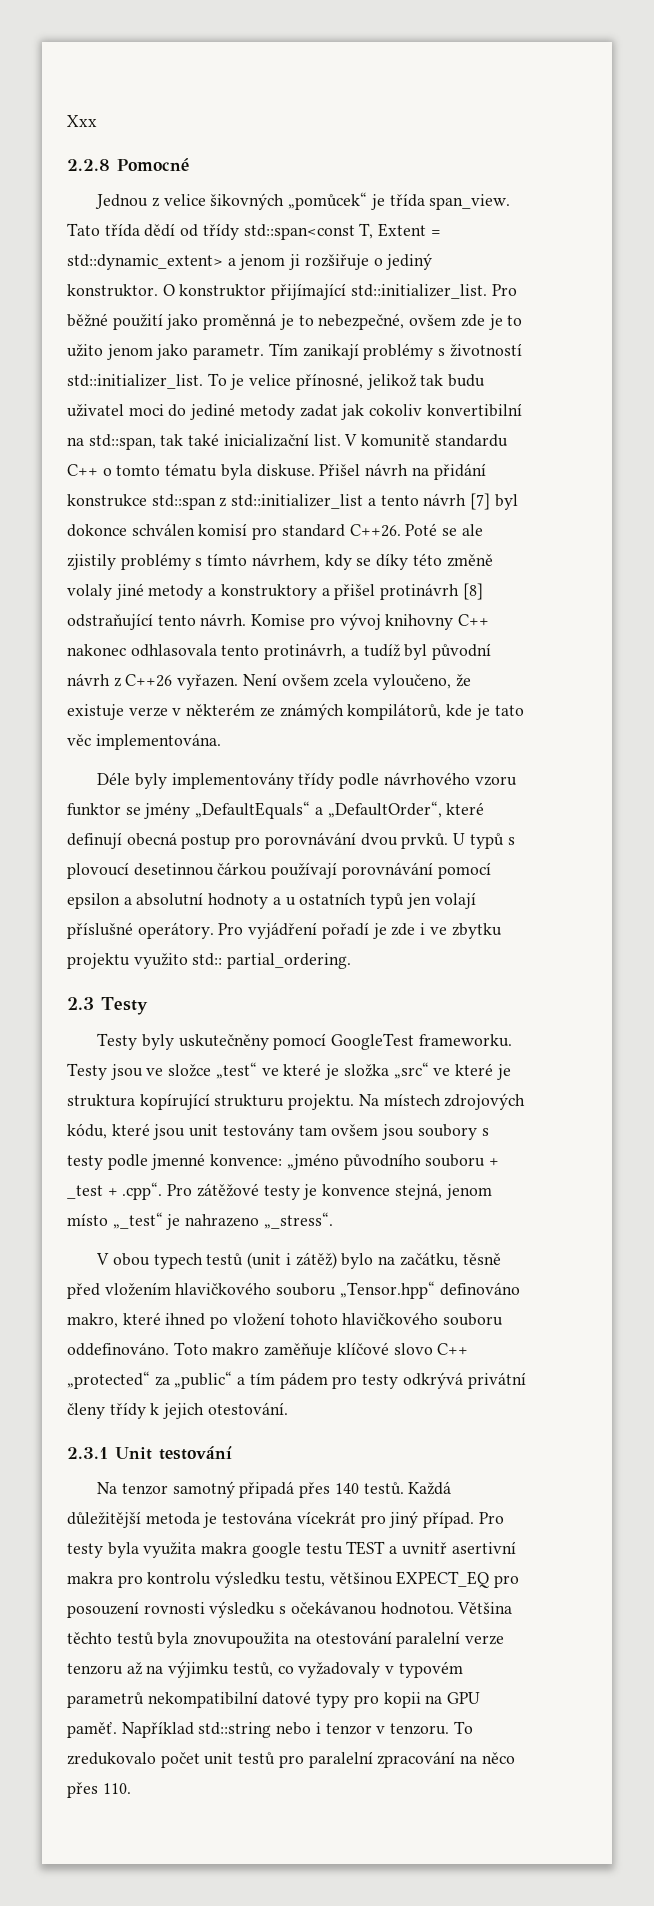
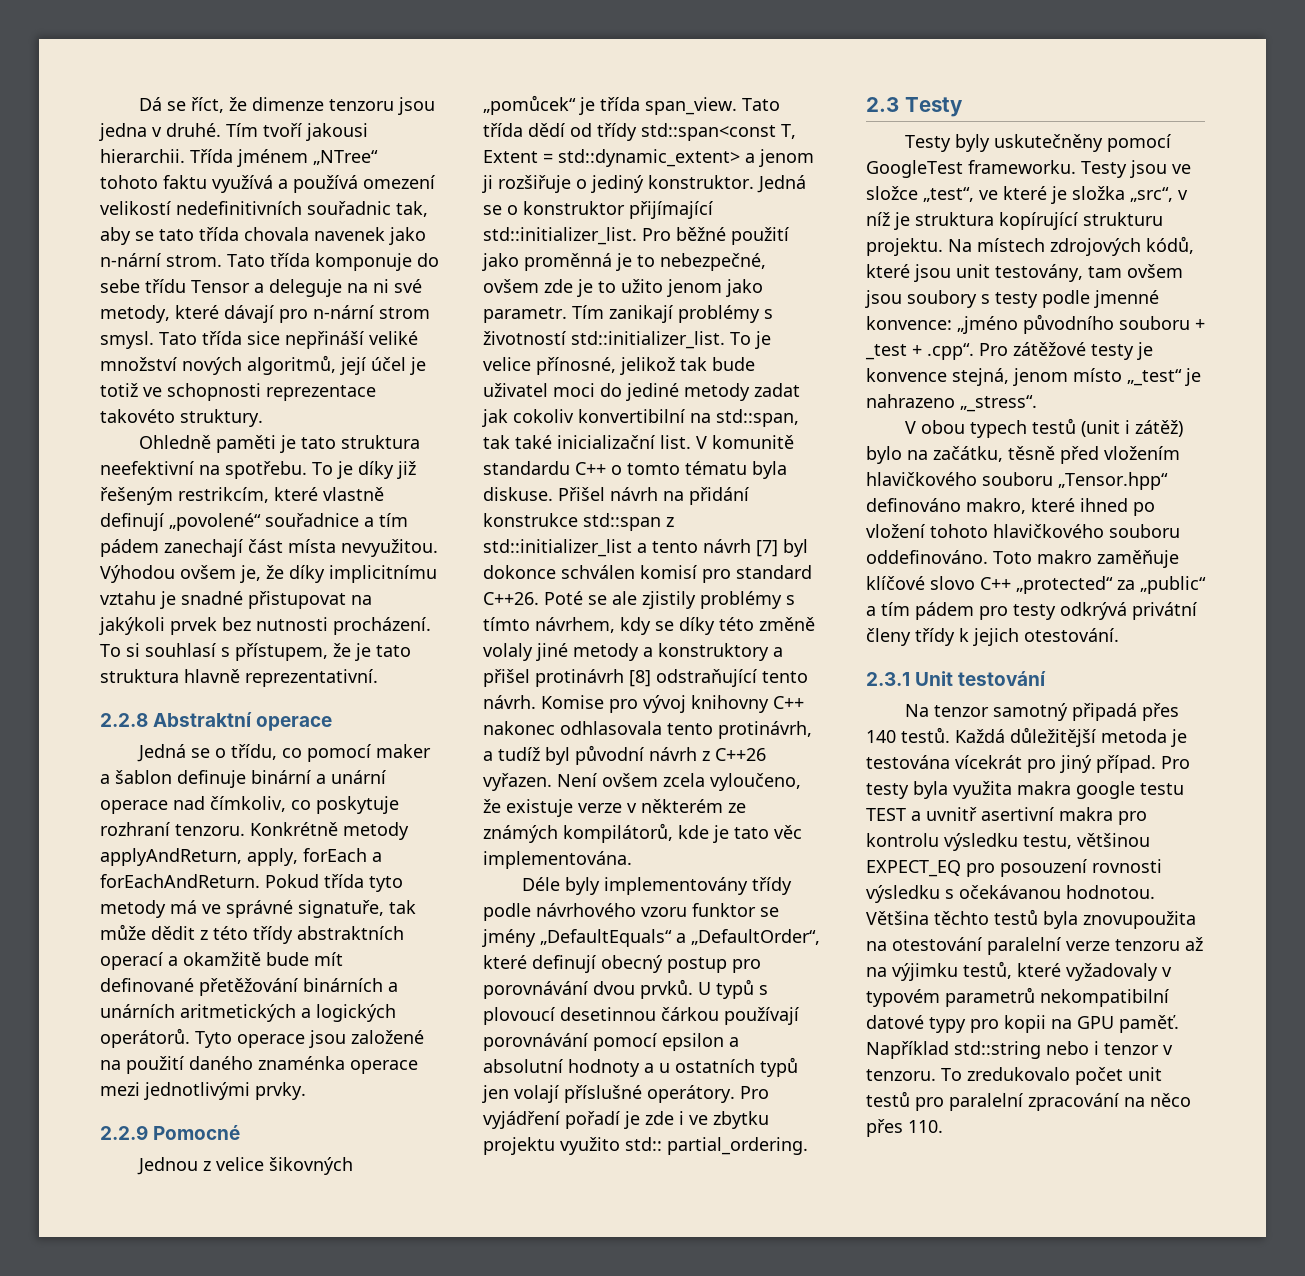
- Xxx
- 2.2.8 Pomocné
+ Dá se říct, že dimenze tenzoru jsou jedna v druhé. Tím tvoří jakousi hierarchii. Třída jménem „NTree“ tohoto faktu využívá a používá omezení velikostí nedefinitivních souřadnic tak, aby se tato třída chovala navenek jako n-nární strom. Tato třída komponuje do sebe třídu Tensor a deleguje na ni své metody, které dávají pro n-nární strom smysl. Tato třída sice nepřináší veliké množství nových algoritmů, její účel je totiž ve schopnosti reprezentace takovéto struktury.
+ Ohledně paměti je tato struktura neefektivní na spotřebu. To je díky již řešeným restrikcím, které vlastně definují „povolené“ souřadnice a tím pádem zanechají část místa nevyužitou. Výhodou ovšem je, že díky implicitnímu vztahu je snadné přistupovat na jakýkoli prvek bez nutnosti procházení. To si souhlasí s přístupem, že je tato struktura hlavně reprezentativní.
+ 2.2.8 Abstraktní operace
+ Jedná se o třídu, co pomocí maker a šablon definuje binární a unární operace nad čímkoliv, co poskytuje rozhraní tenzoru. Konkrétně metody applyAndReturn, apply, forEach a forEachAndReturn. Pokud třída tyto metody má ve správné signatuře, tak může dědit z této třídy abstraktních operací a okamžitě bude mít definované přetěžování binárních a unárních aritmetických a logických operátorů. Tyto operace jsou založené na použití daného znaménka operace mezi jednotlivými prvky.
+ 2.2.9 Pomocné
- O konstruktor přijímající std::initializer_list.
+ Jedná se o konstruktor přijímající std::initializer_list.
- To je velice přínosné, jelikož tak budu uživatel moci do jediné metody zadat jak cokoliv konvertibilní na std::span, tak také inicializační list.
+ To je velice přínosné, jelikož tak bude uživatel moci do jediné metody zadat jak cokoliv konvertibilní na std::span, tak také inicializační list.
- Déle byly implementovány třídy podle návrhového vzoru funktor se jmény „DefaultEquals“ a „DefaultOrder“, které definují obecná postup pro porovnávání dvou prvků.
+ Déle byly implementovány třídy podle návrhového vzoru funktor se jmény „DefaultEquals“ a „DefaultOrder“, které definují obecný postup pro porovnávání dvou prvků.
- Testy jsou ve složce „test“ ve které je složka „src“ ve které je struktura kopírující strukturu projektu.
+ Testy jsou ve složce „test“, ve které je složka „src“, v níž je struktura kopírující strukturu projektu.
- Na místech zdrojových kódu, které jsou unit testovány tam ovšem jsou soubory s testy podle jmenné konvence: „jméno původního souboru + _test + .cpp“. Pro zátěžové testy je konvence stejná, jenom místo „_test“ je nahrazeno „_stress“.
+ Na místech zdrojových kódů, které jsou unit testovány, tam ovšem jsou soubory s testy podle jmenné konvence: „jméno původního souboru + _test + .cpp“. Pro zátěžové testy je konvence stejná, jenom místo „_test“ je nahrazeno „_stress“.
- Většina těchto testů byla znovupoužita na otestování paralelní verze tenzoru až na výjimku testů, co vyžadovaly v typovém parametrů nekompatibilní datové typy pro kopii na GPU paměť.
+ Většina těchto testů byla znovupoužita na otestování paralelní verze tenzoru až na výjimku testů, které vyžadovaly v typovém parametrů nekompatibilní datové typy pro kopii na GPU paměť.

